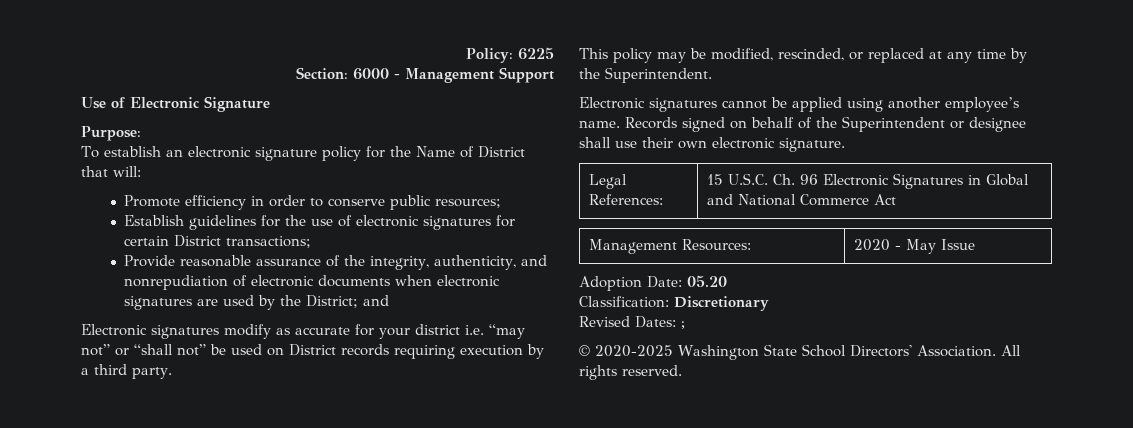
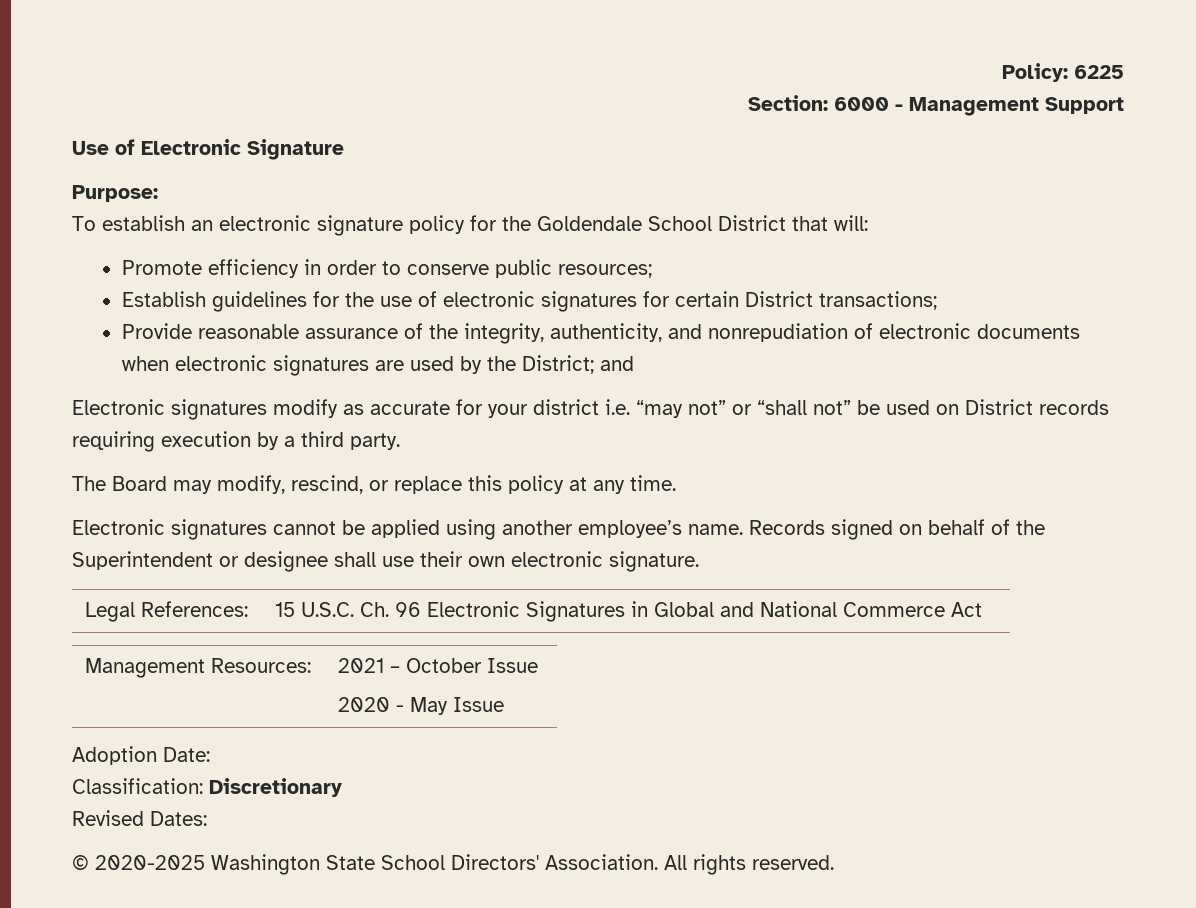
- To establish an electronic signature policy for the Name of District that will:
+ To establish an electronic signature policy for the Goldendale School District that will:
- This policy may be modified, rescinded, or replaced at any time by the Superintendent.
+ The Board may modify, rescind, or replace this policy at any time.
- Management Resources: | 2020 - May Issue
+ Management Resources: | 2021 – October Issue
+ 2020 - May Issue
- Adoption Date: 05.20
+ Adoption Date:
- Revised Dates: ;
+ Revised Dates:

